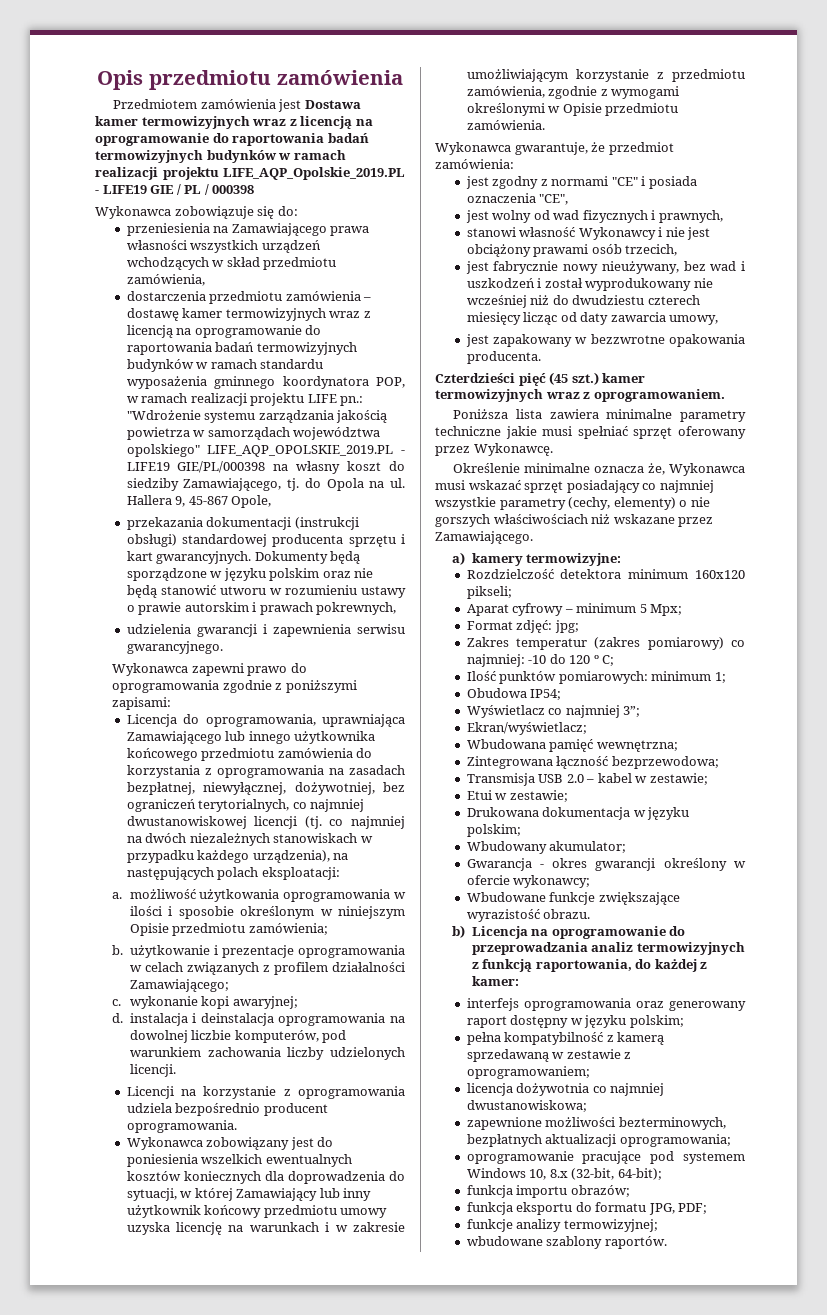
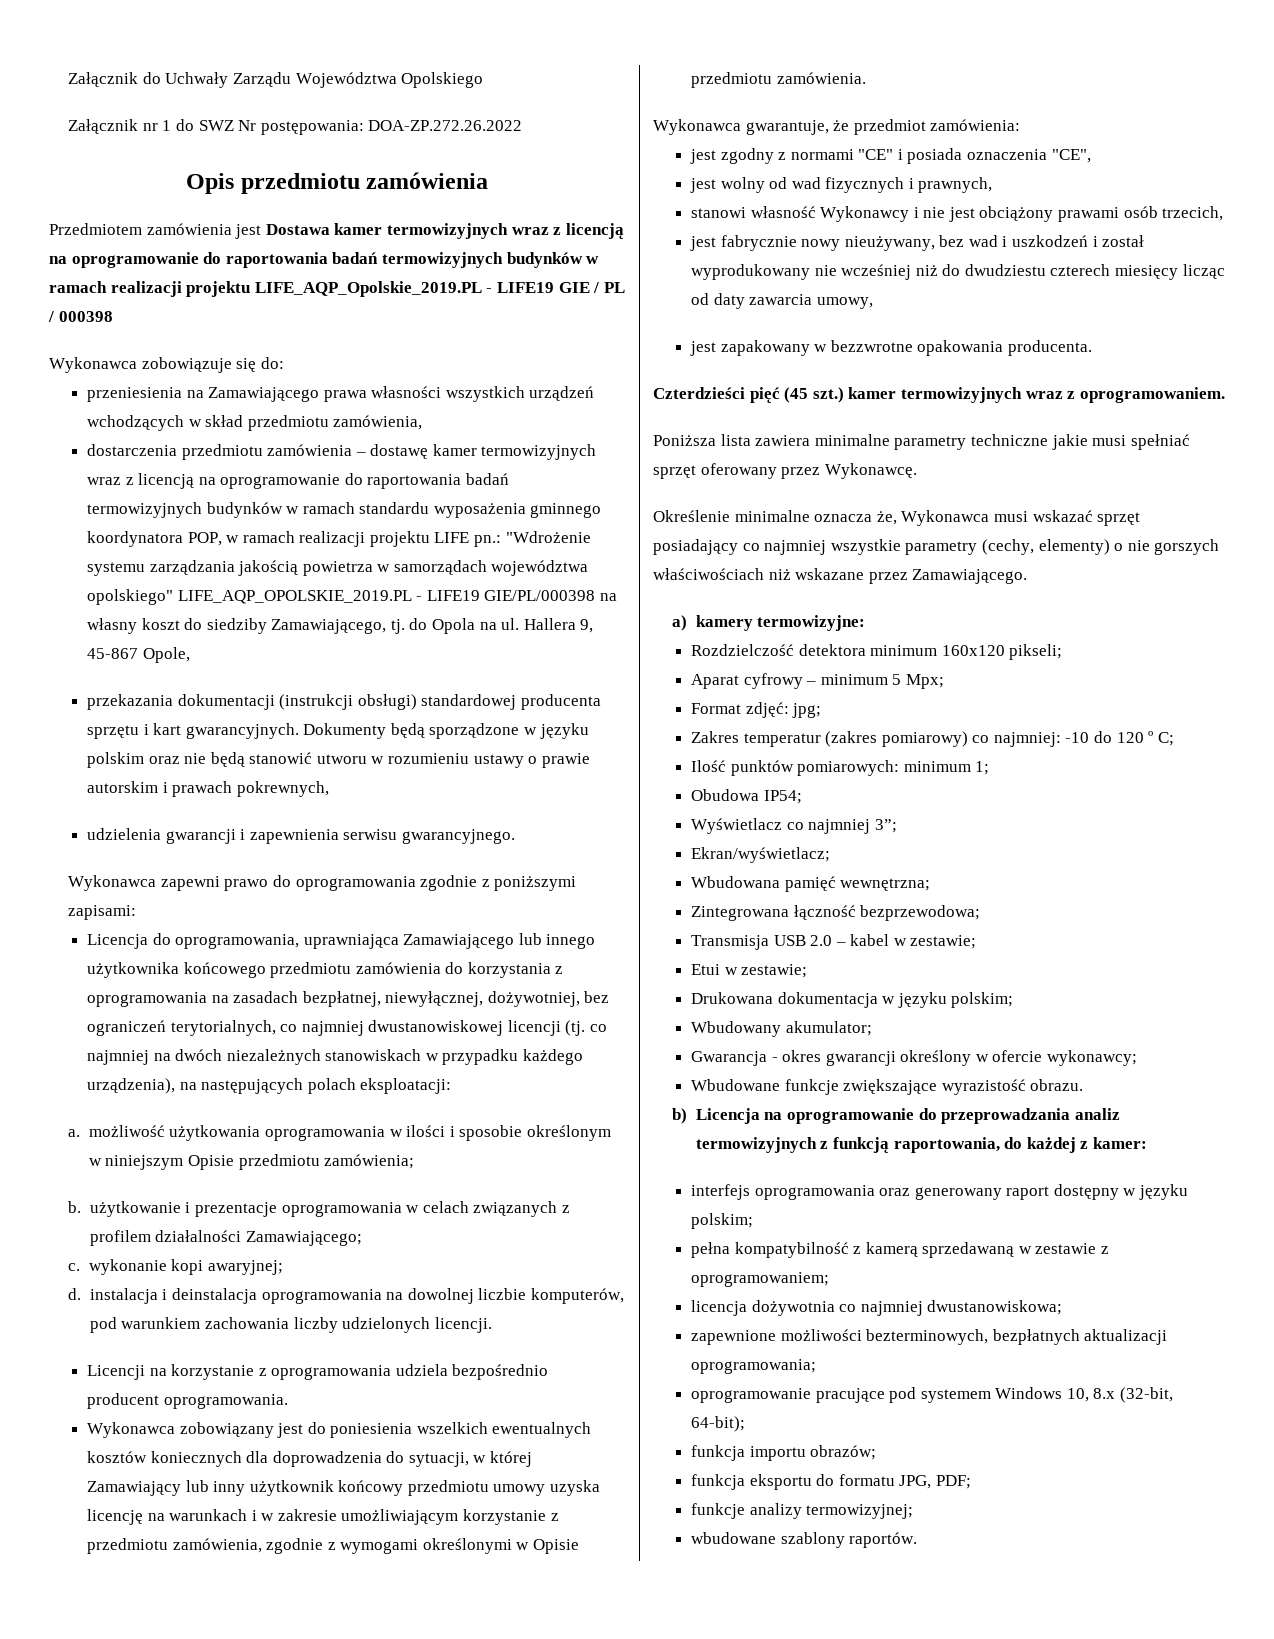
+ Załącznik do Uchwały Zarządu Województwa Opolskiego
+ Załącznik nr 1 do SWZ Nr postępowania: DOA-ZP.272.26.2022

